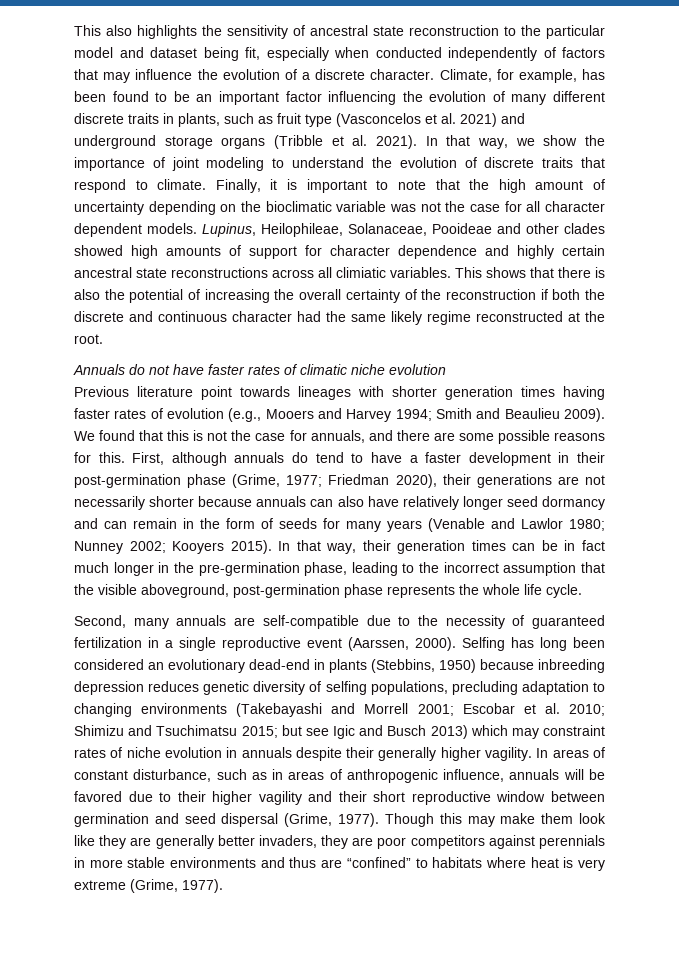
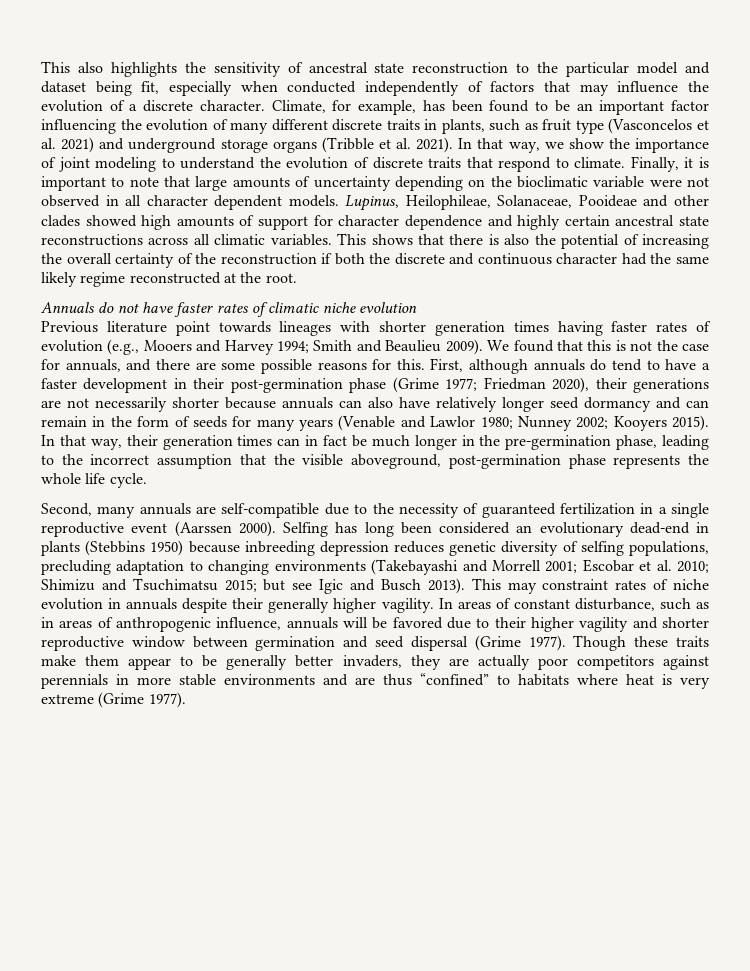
- Finally, it is important to note that the high amount of uncertainty depending on the bioclimatic variable was not the case for all character dependent models.
+ Finally, it is important to note that large amounts of uncertainty depending on the bioclimatic variable were not observed in all character dependent models.
- Lupinus, Heilophileae, Solanaceae, Pooideae and other clades showed high amounts of support for character dependence and highly certain ancestral state reconstructions across all climiatic variables.
+ Lupinus, Heilophileae, Solanaceae, Pooideae and other clades showed high amounts of support for character dependence and highly certain ancestral state reconstructions across all climatic variables.
- First, although annuals do tend to have a faster development in their post-germination phase (Grime, 1977; Friedman 2020), their generations are not necessarily shorter because annuals can also have relatively longer seed dormancy and can remain in the form of seeds for many years (Venable and Lawlor 1980; Nunney 2002; Kooyers 2015).
+ First, although annuals do tend to have a faster development in their post-germination phase (Grime 1977; Friedman 2020), their generations are not necessarily shorter because annuals can also have relatively longer seed dormancy and can remain in the form of seeds for many years (Venable and Lawlor 1980; Nunney 2002; Kooyers 2015).
- In that way, their generation times can be in fact much longer in the pre-germination phase, leading to the incorrect assumption that the visible aboveground, post-germination phase represents the whole life cycle.
+ In that way, their generation times can in fact be much longer in the pre-germination phase, leading to the incorrect assumption that the visible aboveground, post-germination phase represents the whole life cycle.
- Second, many annuals are self-compatible due to the necessity of guaranteed fertilization in a single reproductive event (Aarssen, 2000).
+ Second, many annuals are self-compatible due to the necessity of guaranteed fertilization in a single reproductive event (Aarssen 2000).
- Selfing has long been considered an evolutionary dead-end in plants (Stebbins, 1950) because inbreeding depression reduces genetic diversity of selfing populations, precluding adaptation to changing environments (Takebayashi and Morrell 2001; Escobar et al. 2010; Shimizu and Tsuchimatsu 2015; but see Igic and Busch 2013) which may constraint rates of niche evolution in annuals despite their generally higher vagility.
+ Selfing has long been considered an evolutionary dead-end in plants (Stebbins 1950) because inbreeding depression reduces genetic diversity of selfing populations, precluding adaptation to changing environments (Takebayashi and Morrell 2001; Escobar et al. 2010; Shimizu and Tsuchimatsu 2015; but see Igic and Busch 2013). This may constraint rates of niche evolution in annuals despite their generally higher vagility.
- In areas of constant disturbance, such as in areas of anthropogenic influence, annuals will be favored due to their higher vagility and their short reproductive window between germination and seed dispersal (Grime, 1977).
+ In areas of constant disturbance, such as in areas of anthropogenic influence, annuals will be favored due to their higher vagility and shorter reproductive window between germination and seed dispersal (Grime 1977).
- Though this may make them look like they are generally better invaders, they are poor competitors against perennials in more stable environments and thus are “confined” to habitats where heat is very extreme (Grime, 1977).
+ Though these traits make them appear to be generally better invaders, they are actually poor competitors against perennials in more stable environments and are thus “confined” to habitats where heat is very extreme (Grime 1977).

